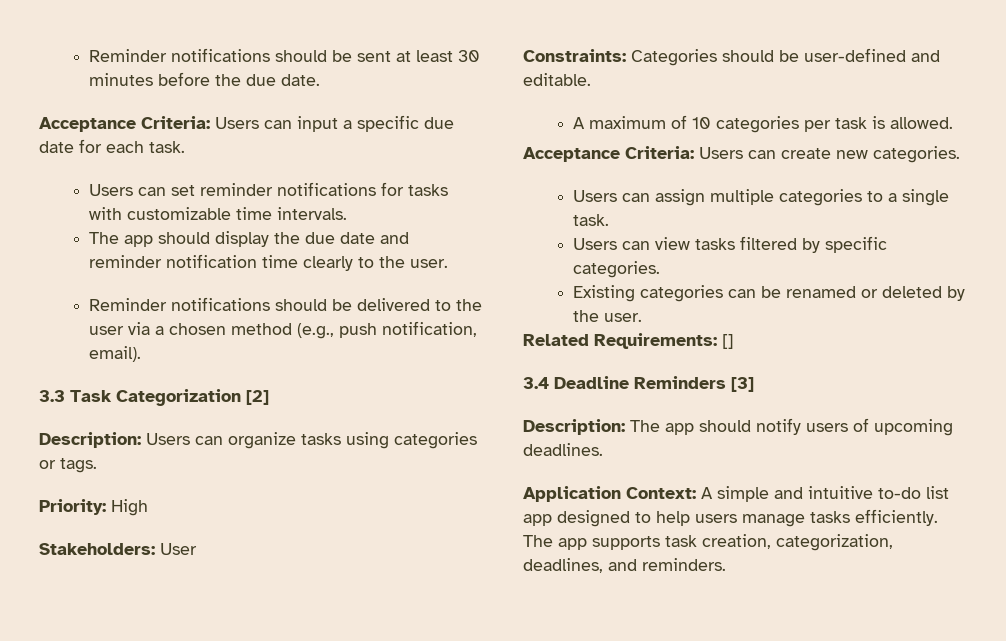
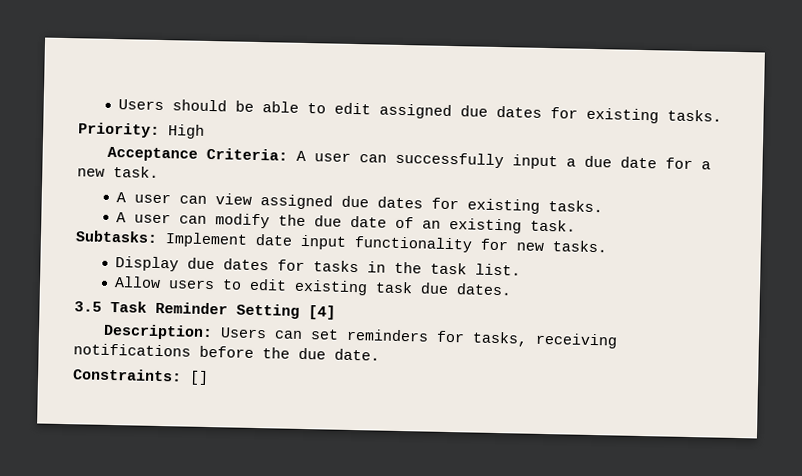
- Reminder notifications should be sent at least 30 minutes before the due date.
- Acceptance Criteria: Users can input a specific due date for each task.
- Users can set reminder notifications for tasks with customizable time intervals.
- The app should display the due date and reminder notification time clearly to the user.
- Reminder notifications should be delivered to the user via a chosen method (e.g., push notification, email).
- 3.3 Task Categorization [2]
- Description: Users can organize tasks using categories or tags.
+ Users should be able to edit assigned due dates for existing tasks.
  Priority: High
- Stakeholders: User
- Constraints: Categories should be user-defined and editable.
- A maximum of 10 categories per task is allowed.
- Acceptance Criteria: Users can create new categories.
- Users can assign multiple categories to a single task.
- Users can view tasks filtered by specific categories.
- Existing categories can be renamed or deleted by the user.
- Related Requirements: []
- 3.4 Deadline Reminders [3]
- Description: The app should notify users of upcoming deadlines.
- Application Context: A simple and intuitive to-do list app designed to help users manage tasks efficiently. The app supports task creation, categorization, deadlines, and reminders.
+ Acceptance Criteria: A user can successfully input a due date for a new task.
+ A user can view assigned due dates for existing tasks.
+ A user can modify the due date of an existing task.
+ Subtasks: Implement date input functionality for new tasks.
+ Display due dates for tasks in the task list.
+ Allow users to edit existing task due dates.
+ 3.5 Task Reminder Setting [4]
+ Description: Users can set reminders for tasks, receiving notifications before the due date.
+ Constraints: []

